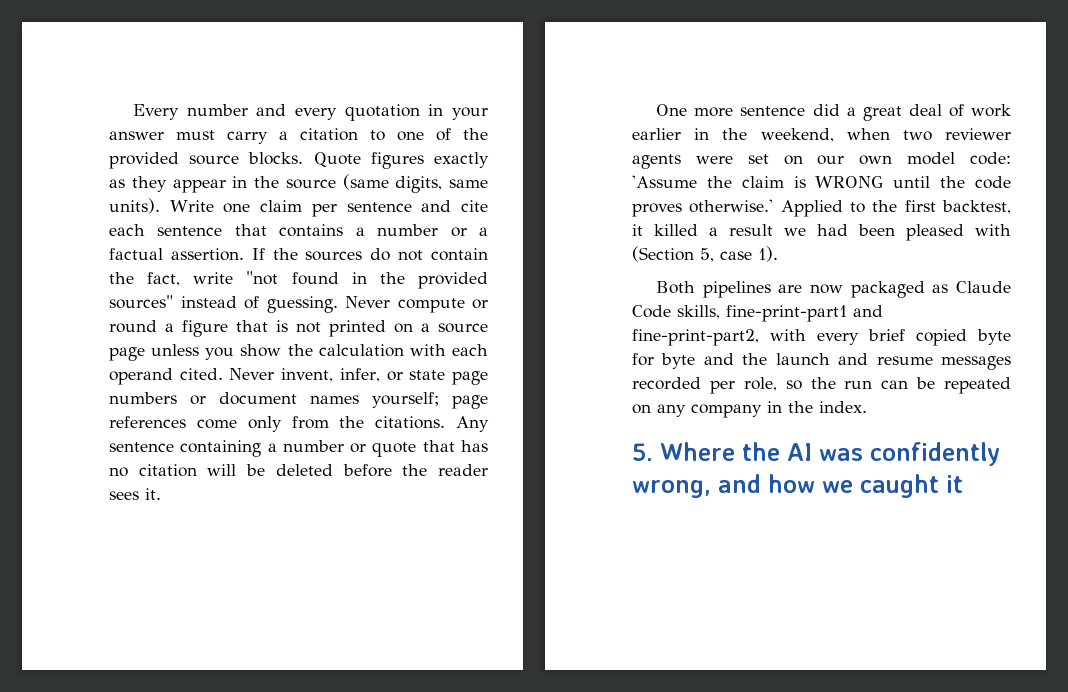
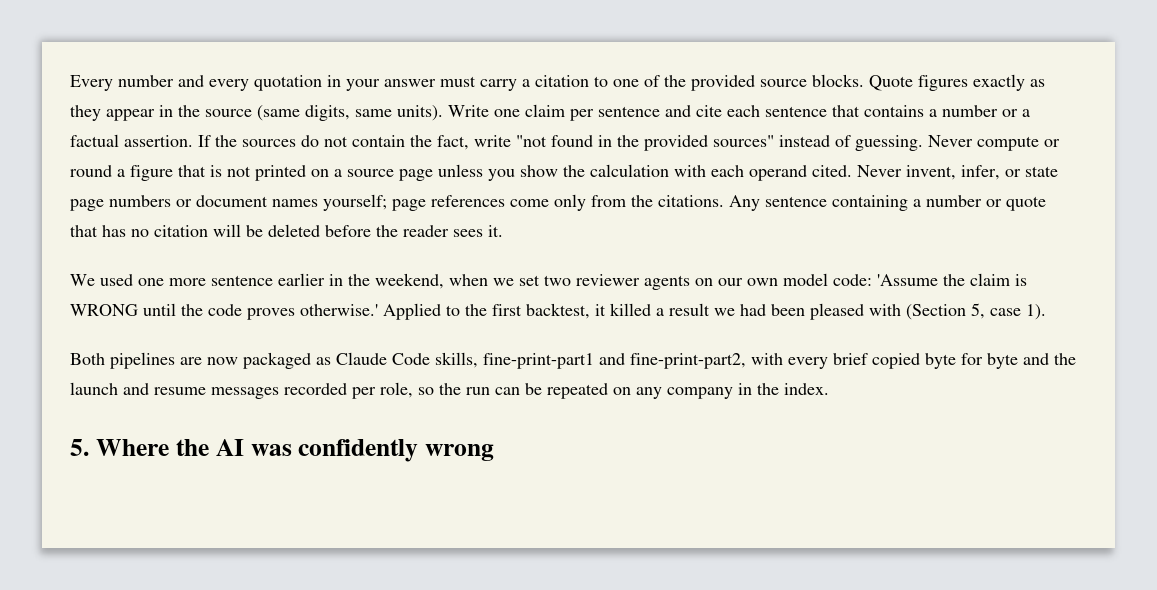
- One more sentence did a great deal of work earlier in the weekend, when two reviewer agents were set on our own model code: 'Assume the claim is WRONG until the code proves otherwise.'
+ We used one more sentence earlier in the weekend, when we set two reviewer agents on our own model code: 'Assume the claim is WRONG until the code proves otherwise.'
- 5. Where the AI was confidently wrong, and how we caught it
+ 5. Where the AI was confidently wrong

